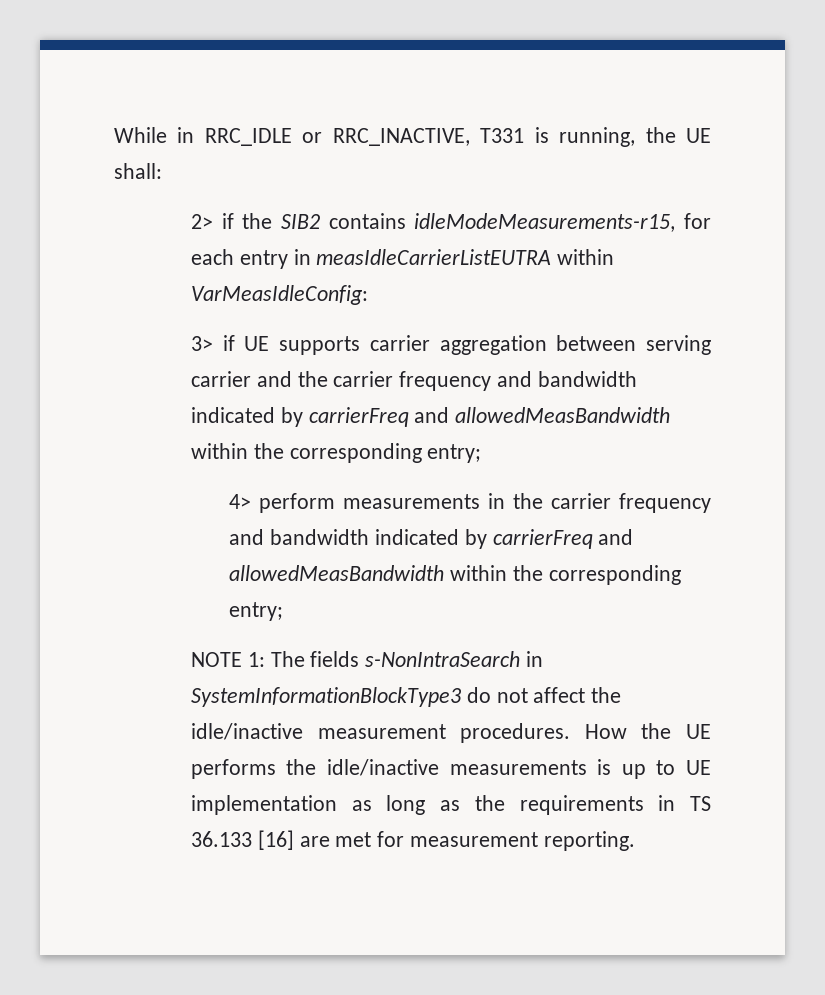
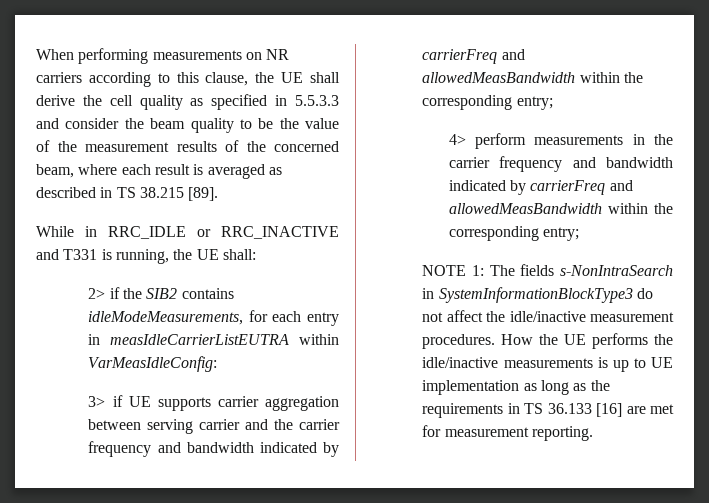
+ When performing measurements on NR carriers according to this clause, the UE shall derive the cell quality as specified in 5.5.3.3 and consider the beam quality to be the value of the measurement results of the concerned beam, where each result is averaged as described in TS 38.215 [89].
- While in RRC_IDLE or RRC_INACTIVE, T331 is running, the UE shall:
+ While in RRC_IDLE or RRC_INACTIVE and T331 is running, the UE shall:
- 2> if the SIB2 contains idleModeMeasurements-r15, for each entry in measIdleCarrierListEUTRA within VarMeasIdleConfig:
+ 2> if the SIB2 contains idleModeMeasurements, for each entry in measIdleCarrierListEUTRA within VarMeasIdleConfig:

